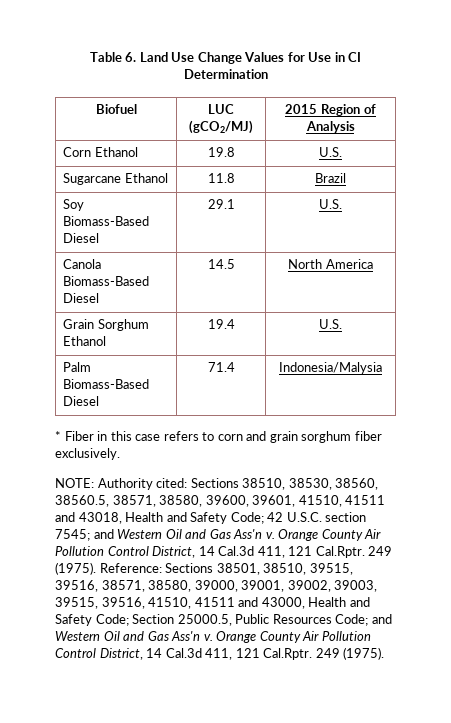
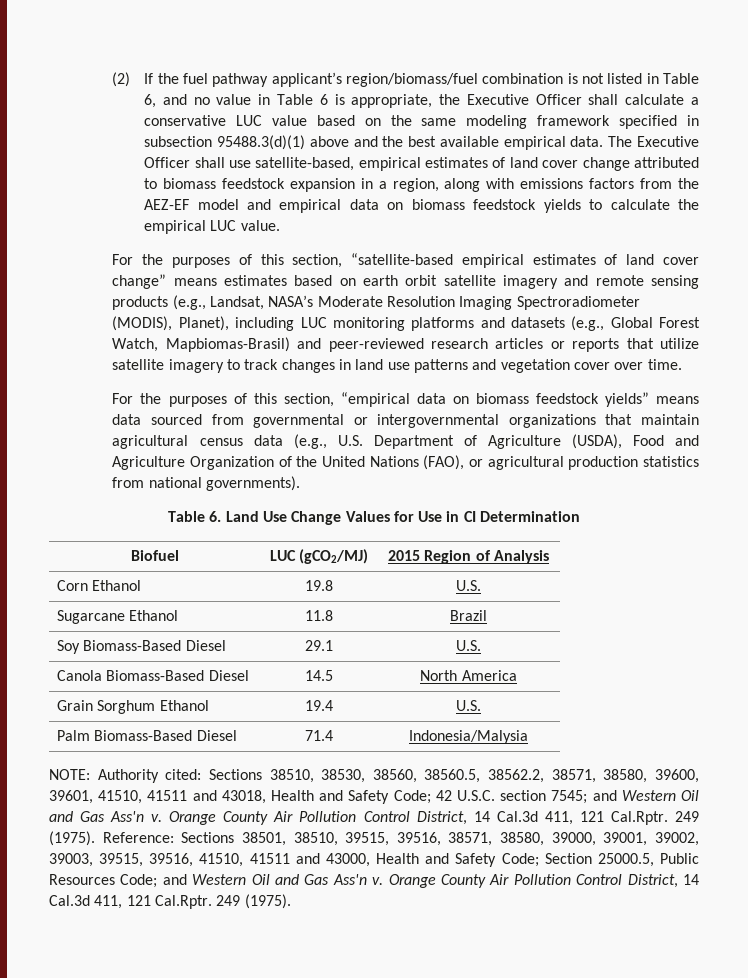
+ (2) If the fuel pathway applicant’s region/biomass/fuel combination is not listed in Table 6, and no value in Table 6 is appropriate, the Executive Officer shall calculate a conservative LUC value based on the same modeling framework specified in subsection 95488.3(d)(1) above and the best available empirical data. The Executive Officer shall use satellite-based, empirical estimates of land cover change attributed to biomass feedstock expansion in a region, along with emissions factors from the AEZ-EF model and empirical data on biomass feedstock yields to calculate the empirical LUC value.
+ For the purposes of this section, “satellite-based empirical estimates of land cover change” means estimates based on earth orbit satellite imagery and remote sensing products (e.g., Landsat, NASA’s Moderate Resolution Imaging Spectroradiometer (MODIS), Planet), including LUC monitoring platforms and datasets (e.g., Global Forest Watch, Mapbiomas-Brasil) and peer-reviewed research articles or reports that utilize satellite imagery to track changes in land use patterns and vegetation cover over time.
+ For the purposes of this section, “empirical data on biomass feedstock yields” means data sourced from governmental or intergovernmental organizations that maintain agricultural census data (e.g., U.S. Department of Agriculture (USDA), Food and Agriculture Organization of the United Nations (FAO), or agricultural production statistics from national governments).
- * Fiber in this case refers to corn and grain sorghum fiber exclusively.
- NOTE: Authority cited: Sections 38510, 38530, 38560, 38560.5, 38571, 38580, 39600, 39601, 41510, 41511 and 43018, Health and Safety Code; 42 U.S.C. section 7545; and Western Oil and Gas Ass'n v.
+ NOTE: Authority cited: Sections 38510, 38530, 38560, 38560.5, 38562.2, 38571, 38580, 39600, 39601, 41510, 41511 and 43018, Health and Safety Code; 42 U.S.C. section 7545; and Western Oil and Gas Ass'n v.

